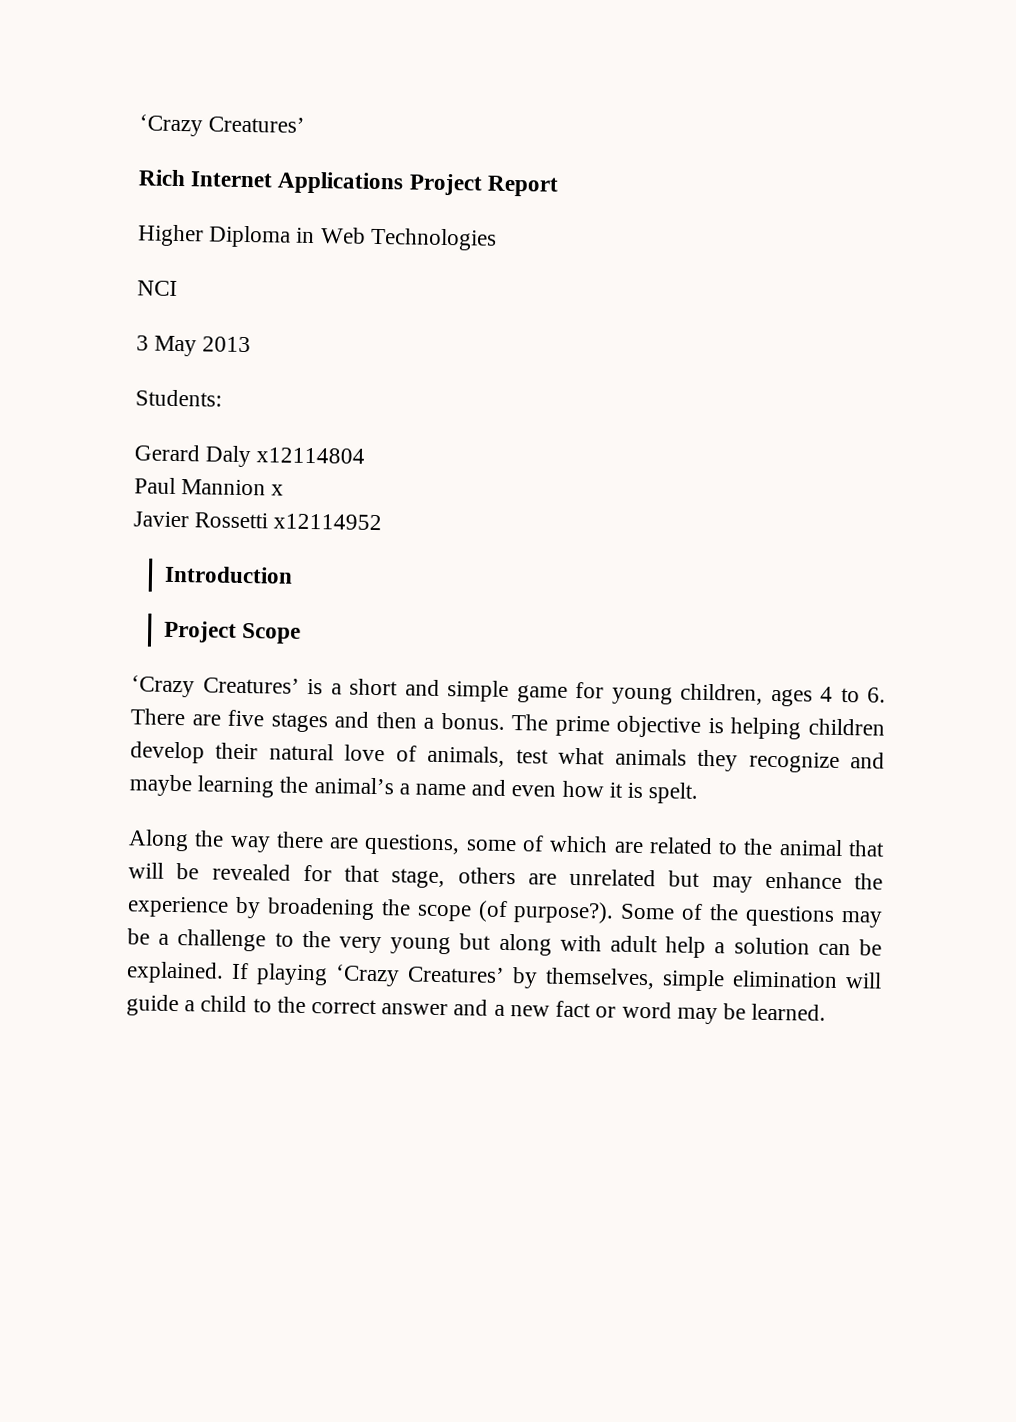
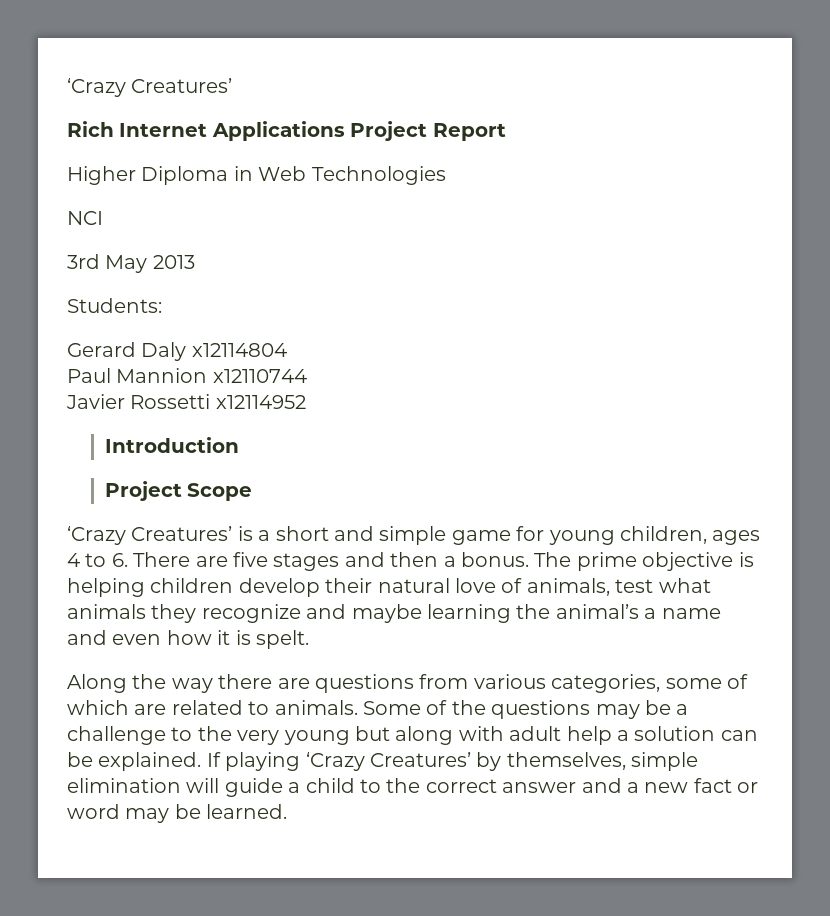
- 3 May 2013
+ 3rd May 2013
- Paul Mannion x
+ Paul Mannion x12110744
- Along the way there are questions, some of which are related to the animal that will be revealed for that stage, others are unrelated but may enhance the experience by broadening the scope (of purpose?).
+ Along the way there are questions from various categories, some of which are related to animals.

